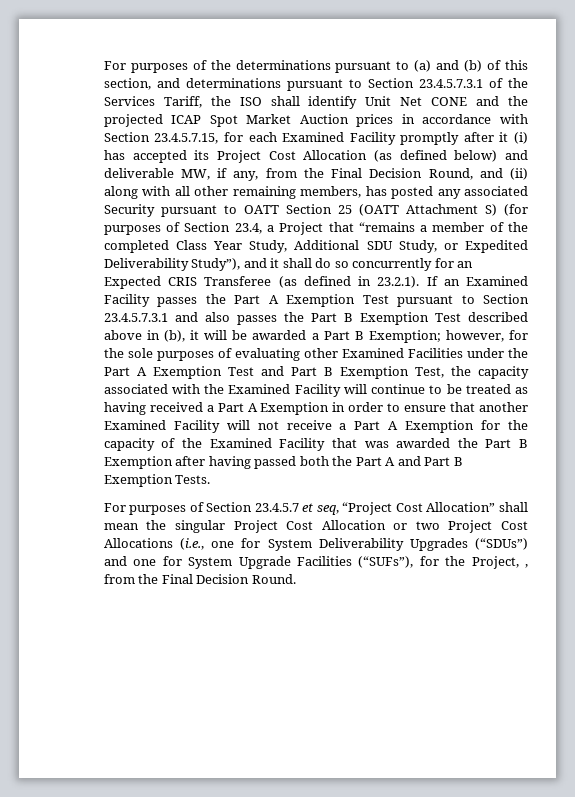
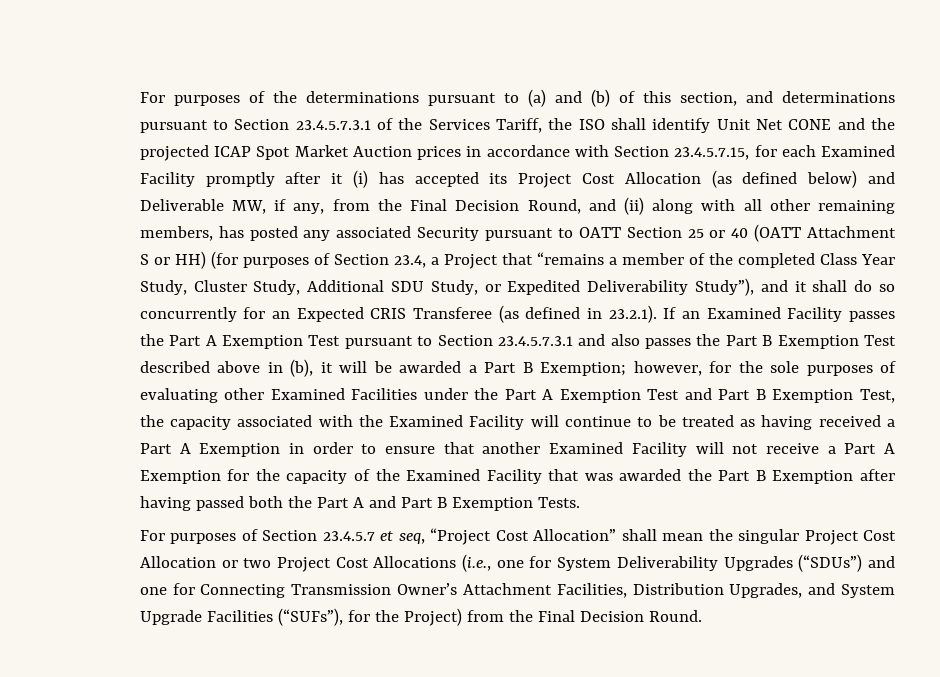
- For purposes of the determinations pursuant to (a) and (b) of this section, and determinations pursuant to Section 23.4.5.7.3.1 of the Services Tariff, the ISO shall identify Unit Net CONE and the projected ICAP Spot Market Auction prices in accordance with Section 23.4.5.7.15, for each Examined Facility promptly after it (i) has accepted its Project Cost Allocation (as defined below) and deliverable MW, if any, from the Final Decision Round, and (ii) along with all other remaining members, has posted any associated Security pursuant to OATT Section 25 (OATT Attachment S) (for purposes of Section 23.4, a Project that “remains a member of the completed Class Year Study, Additional SDU Study, or Expedited Deliverability Study”), and it shall do so concurrently for an Expected CRIS Transferee (as defined in 23.2.1). If an Examined Facility passes the Part A Exemption Test pursuant to Section 23.4.5.7.3.1 and also passes the Part B Exemption Test described above in (b), it will be awarded a Part B Exemption;
+ For purposes of the determinations pursuant to (a) and (b) of this section, and determinations pursuant to Section 23.4.5.7.3.1 of the Services Tariff, the ISO shall identify Unit Net CONE and the projected ICAP Spot Market Auction prices in accordance with Section 23.4.5.7.15, for each Examined Facility promptly after it (i) has accepted its Project Cost Allocation (as defined below) and Deliverable MW, if any, from the Final Decision Round, and (ii) along with all other remaining members, has posted any associated Security pursuant to OATT Section 25 or 40 (OATT Attachment S or HH) (for purposes of Section 23.4, a Project that “remains a member of the completed Class Year Study, Cluster Study, Additional SDU Study, or Expedited Deliverability Study”), and it shall do so concurrently for an Expected CRIS Transferee (as defined in 23.2.1). If an Examined Facility passes the Part A Exemption Test pursuant to Section 23.4.5.7.3.1 and also passes the Part B Exemption Test described above in (b), it will be awarded a Part B Exemption;
- For purposes of Section 23.4.5.7 et seq, “Project Cost Allocation” shall mean the singular Project Cost Allocation or two Project Cost Allocations (i.e., one for System Deliverability Upgrades (“SDUs”) and one for System Upgrade Facilities (“SUFs”), for the Project, , from the Final Decision Round.
+ For purposes of Section 23.4.5.7 et seq, “Project Cost Allocation” shall mean the singular Project Cost Allocation or two Project Cost Allocations (i.e., one for System Deliverability Upgrades (“SDUs”) and one for Connecting Transmission Owner’s Attachment Facilities, Distribution Upgrades, and System Upgrade Facilities (“SUFs”), for the Project) from the Final Decision Round.

